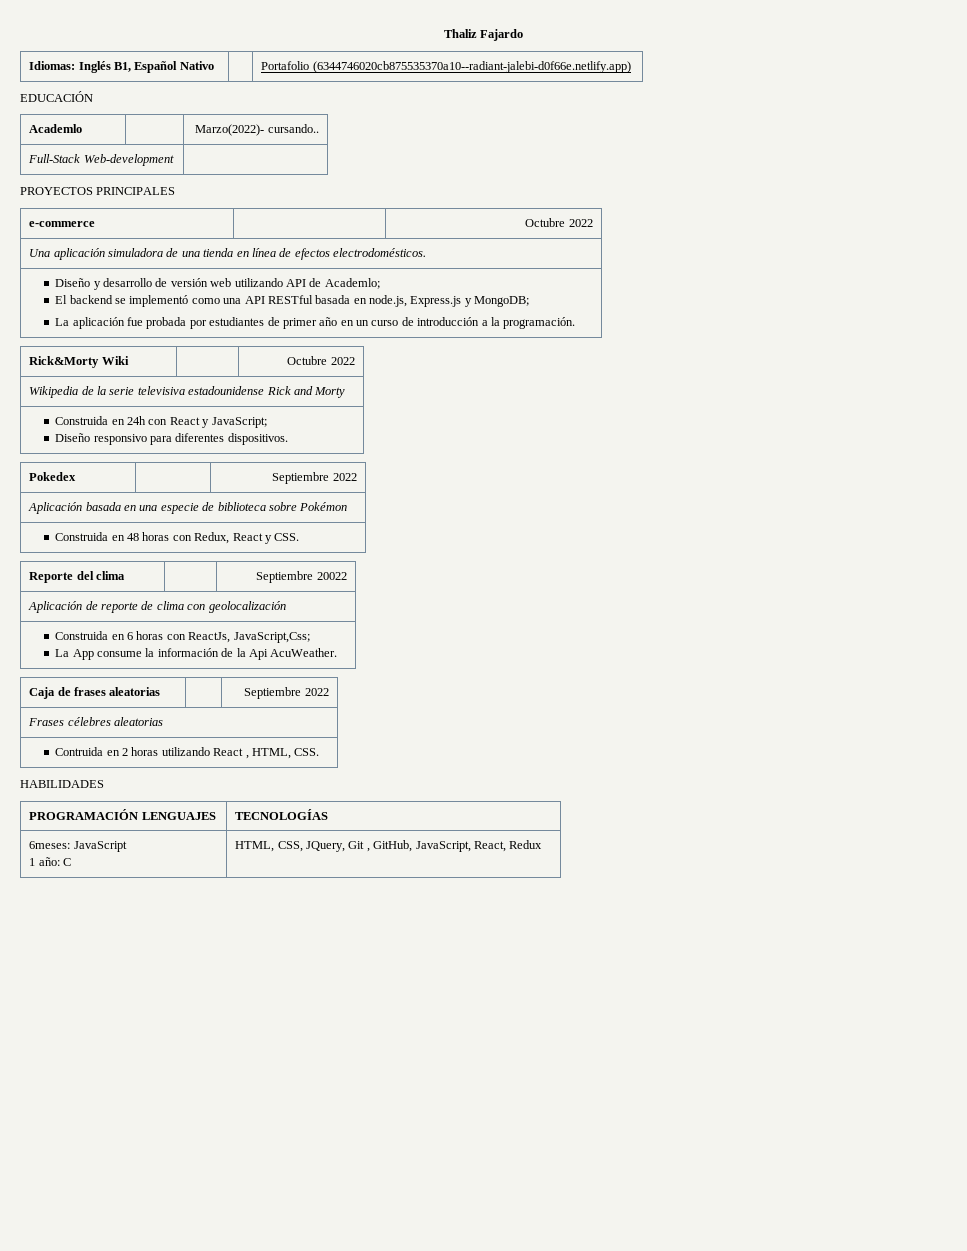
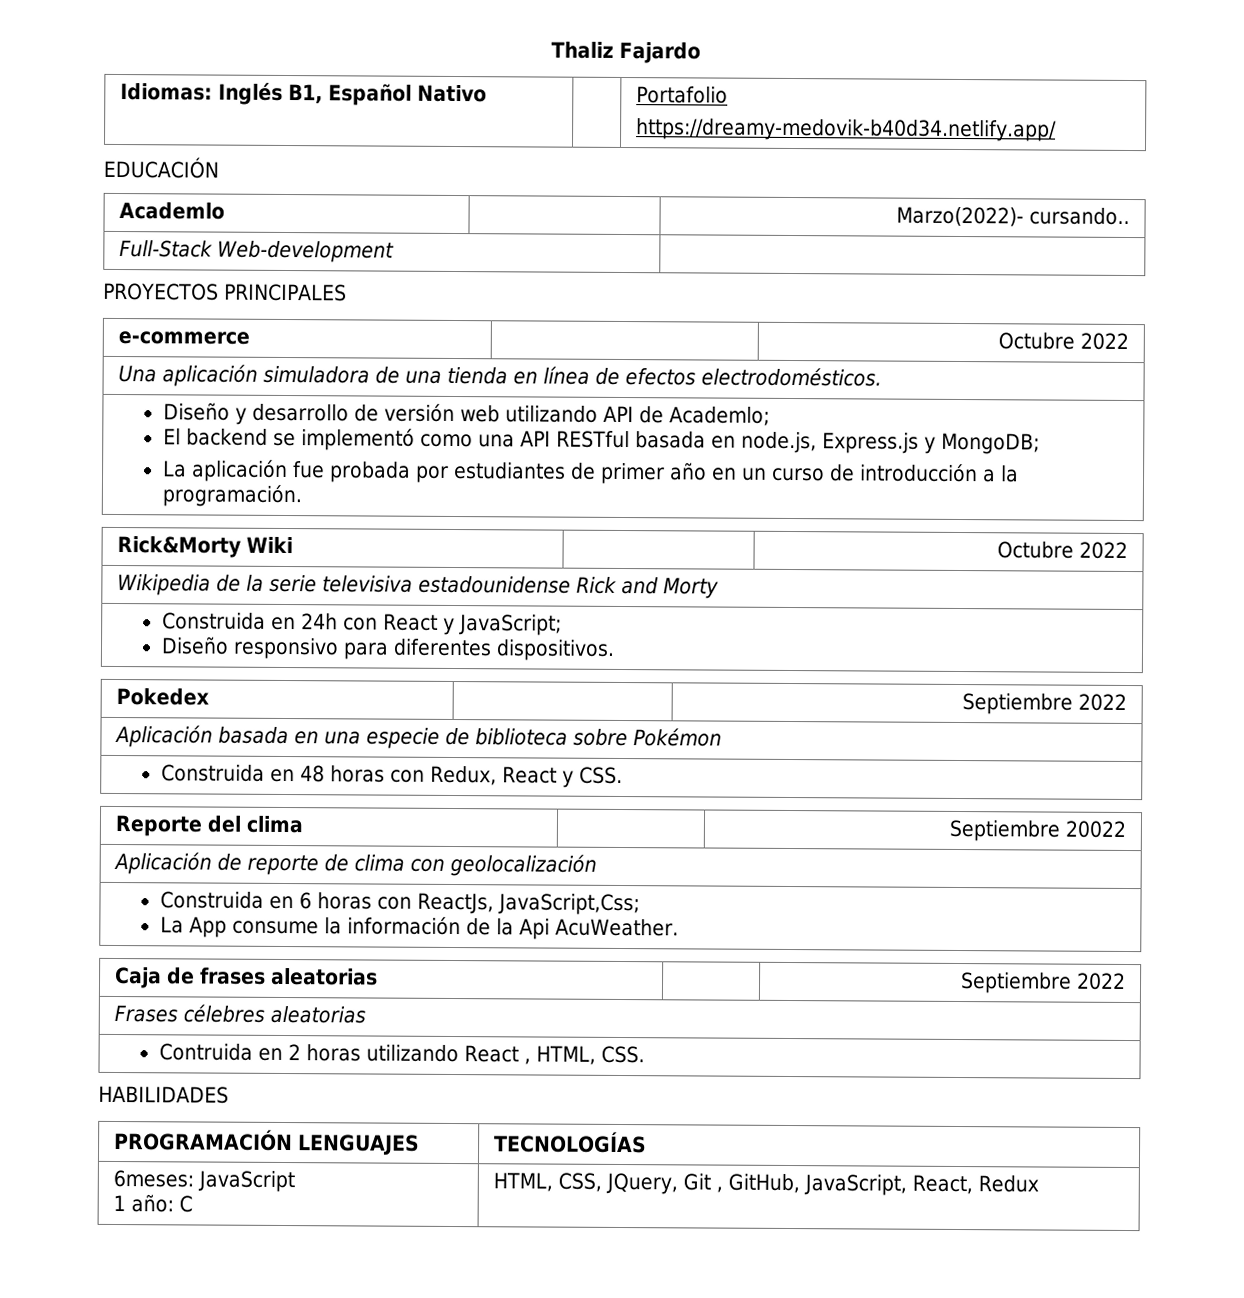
- Idiomas: Inglés B1, Español Nativo | | Portafolio (6344746020cb875535370a10--radiant-jalebi-d0f66e.netlify.app)
+ Idiomas: Inglés B1, Español Nativo | | Portafolio
+ https://dreamy-medovik-b40d34.netlify.app/

